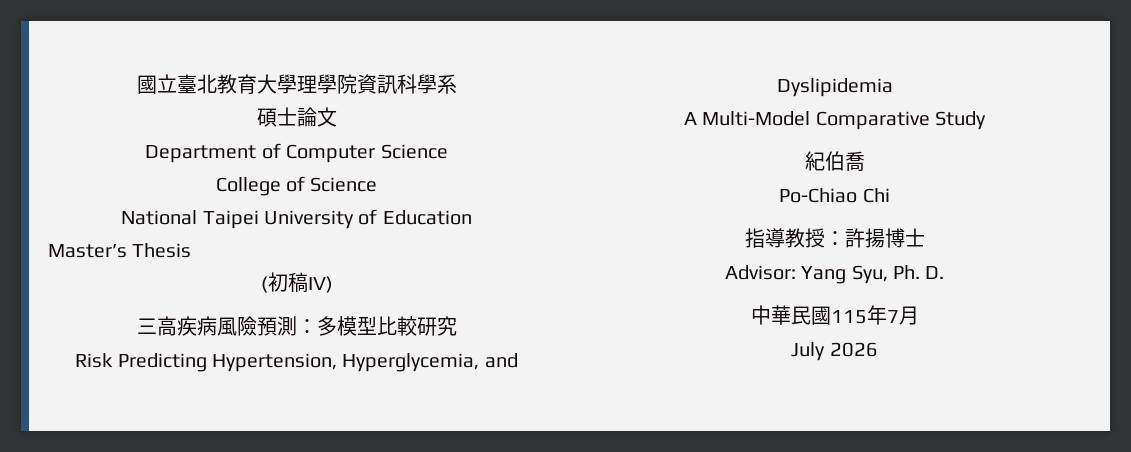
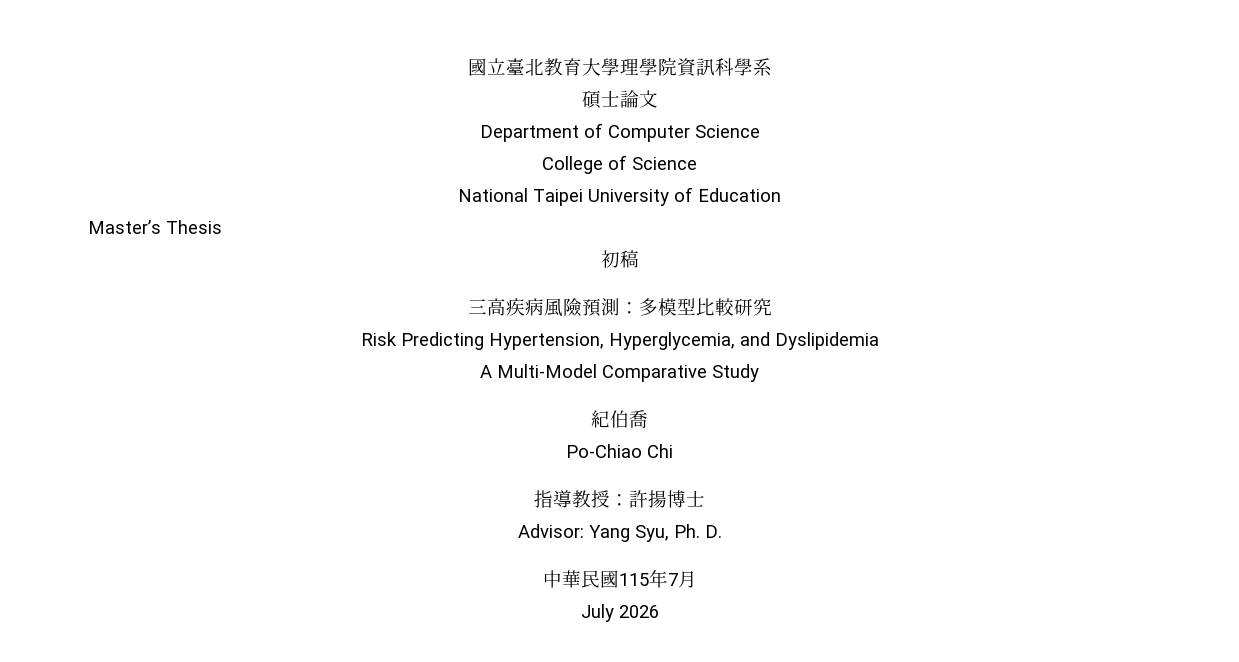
- (初稿IV)
+ 初稿

